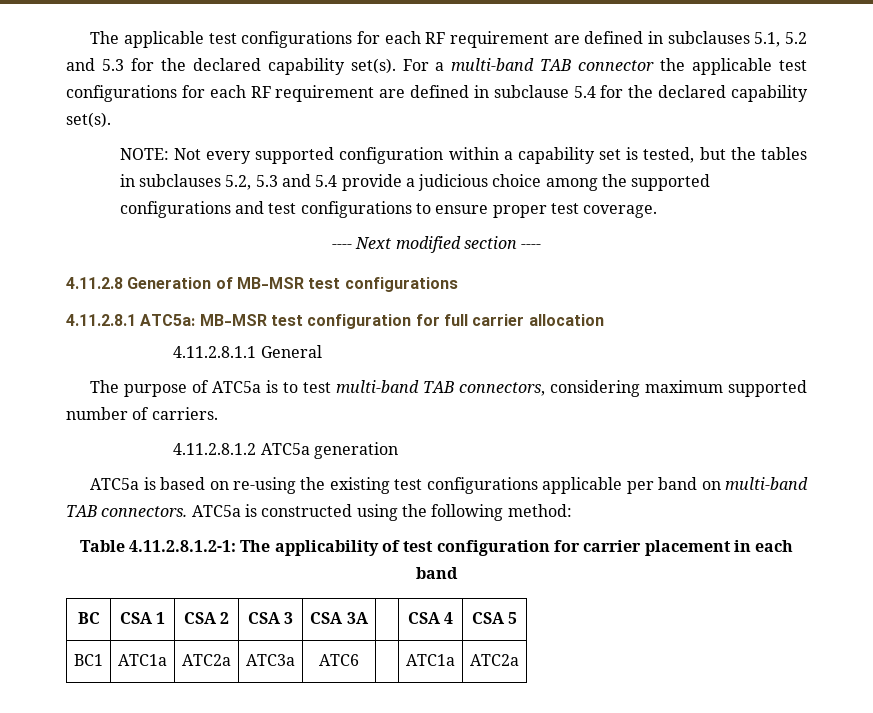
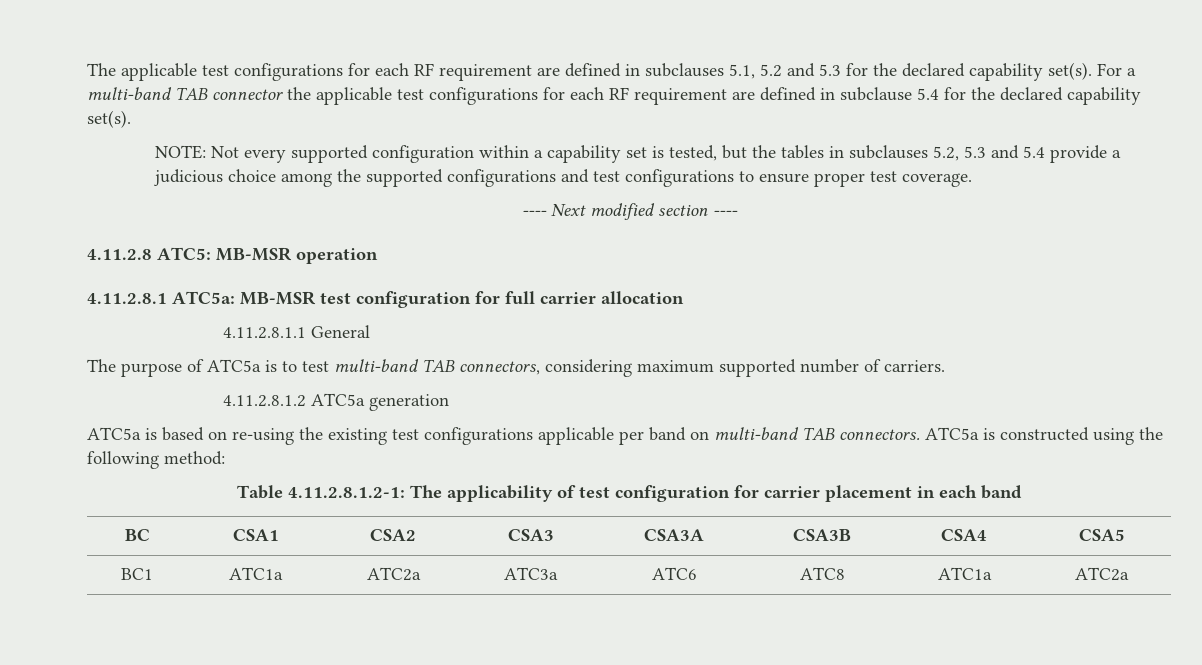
- 4.11.2.8 Generation of MB-MSR test configurations
+ 4.11.2.8 ATC5: MB-MSR operation
- BC | CSA 1 | CSA 2 | CSA 3 | CSA 3A | | CSA 4 | CSA 5
+ BC | CSA1 | CSA2 | CSA3 | CSA3A | CSA3B | CSA4 | CSA5
- BC1 | ATC1a | ATC2a | ATC3a | ATC6 | | ATC1a | ATC2a
+ BC1 | ATC1a | ATC2a | ATC3a | ATC6 | ATC8 | ATC1a | ATC2a

